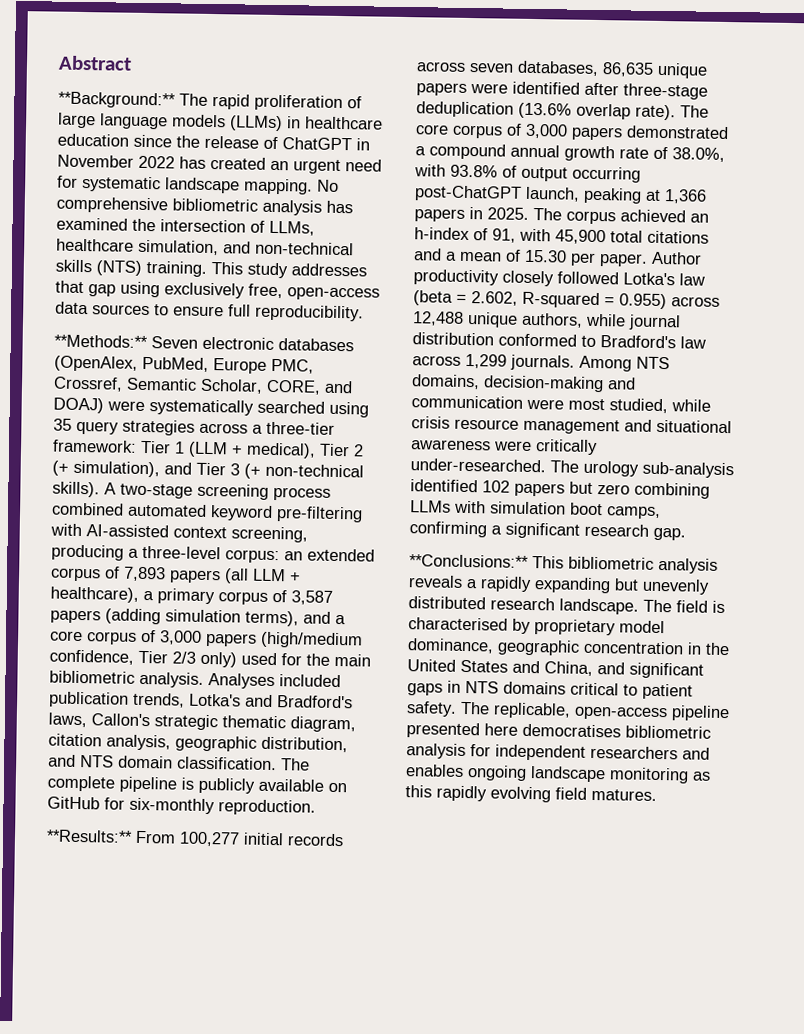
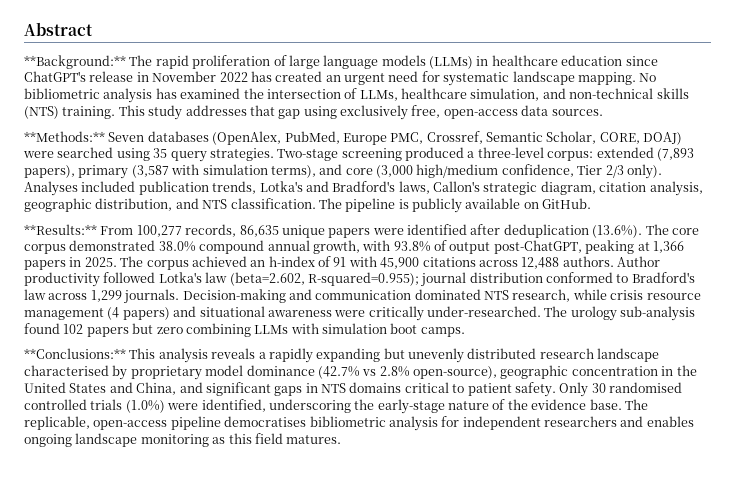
- **Background:** The rapid proliferation of large language models (LLMs) in healthcare education since the release of ChatGPT in November 2022 has created an urgent need for systematic landscape mapping.
+ **Background:** The rapid proliferation of large language models (LLMs) in healthcare education since ChatGPT's release in November 2022 has created an urgent need for systematic landscape mapping.
- No comprehensive bibliometric analysis has examined the intersection of LLMs, healthcare simulation, and non-technical skills (NTS) training.
+ No bibliometric analysis has examined the intersection of LLMs, healthcare simulation, and non-technical skills (NTS) training.
- This study addresses that gap using exclusively free, open-access data sources to ensure full reproducibility.
+ This study addresses that gap using exclusively free, open-access data sources.
- **Methods:** Seven electronic databases (OpenAlex, PubMed, Europe PMC, Crossref, Semantic Scholar, CORE, and DOAJ) were systematically searched using 35 query strategies across a three-tier framework: Tier 1 (LLM + medical), Tier 2 (+ simulation), and Tier 3 (+ non-technical skills). A two-stage screening process combined automated keyword pre-filtering with AI-assisted context screening, producing a three-level corpus: an extended corpus of 7,893 papers (all LLM + healthcare), a primary corpus of 3,587 papers (adding simulation terms), and a core corpus of 3,000 papers (high/medium confidence, Tier 2/3 only) used for the main bibliometric analysis.
+ **Methods:** Seven databases (OpenAlex, PubMed, Europe PMC, Crossref, Semantic Scholar, CORE, DOAJ) were searched using 35 query strategies. Two-stage screening produced a three-level corpus: extended (7,893 papers), primary (3,587 with simulation terms), and core (3,000 high/medium confidence, Tier 2/3 only).
- Analyses included publication trends, Lotka's and Bradford's laws, Callon's strategic thematic diagram, citation analysis, geographic distribution, and NTS domain classification.
+ Analyses included publication trends, Lotka's and Bradford's laws, Callon's strategic diagram, citation analysis, geographic distribution, and NTS classification.
- The complete pipeline is publicly available on GitHub for six-monthly reproduction.
+ The pipeline is publicly available on GitHub.
- **Results:** From 100,277 initial records across seven databases, 86,635 unique papers were identified after three-stage deduplication (13.6% overlap rate). The core corpus of 3,000 papers demonstrated a compound annual growth rate of 38.0%, with 93.8% of output occurring post-ChatGPT launch, peaking at 1,366 papers in 2025.
+ **Results:** From 100,277 records, 86,635 unique papers were identified after deduplication (13.6%). The core corpus demonstrated 38.0% compound annual growth, with 93.8% of output post-ChatGPT, peaking at 1,366 papers in 2025.
- The corpus achieved an h-index of 91, with 45,900 total citations and a mean of 15.30 per paper.
+ The corpus achieved an h-index of 91 with 45,900 citations across 12,488 authors.
- Author productivity closely followed Lotka's law (beta = 2.602, R-squared = 0.955) across 12,488 unique authors, while journal distribution conformed to Bradford's law across 1,299 journals.
+ Author productivity followed Lotka's law (beta=2.602, R-squared=0.955); journal distribution conformed to Bradford's law across 1,299 journals.
- Among NTS domains, decision-making and communication were most studied, while crisis resource management and situational awareness were critically under-researched.
+ Decision-making and communication dominated NTS research, while crisis resource management (4 papers) and situational awareness were critically under-researched.
- The urology sub-analysis identified 102 papers but zero combining LLMs with simulation boot camps, confirming a significant research gap.
+ The urology sub-analysis found 102 papers but zero combining LLMs with simulation boot camps.
- **Conclusions:** This bibliometric analysis reveals a rapidly expanding but unevenly distributed research landscape. The field is characterised by proprietary model dominance, geographic concentration in the United States and China, and significant gaps in NTS domains critical to patient safety.
+ **Conclusions:** This analysis reveals a rapidly expanding but unevenly distributed research landscape characterised by proprietary model dominance (42.7% vs 2.8% open-source), geographic concentration in the United States and China, and significant gaps in NTS domains critical to patient safety.
+ Only 30 randomised controlled trials (1.0%) were identified, underscoring the early-stage nature of the evidence base.
- The replicable, open-access pipeline presented here democratises bibliometric analysis for independent researchers and enables ongoing landscape monitoring as this rapidly evolving field matures.
+ The replicable, open-access pipeline democratises bibliometric analysis for independent researchers and enables ongoing landscape monitoring as this field matures.

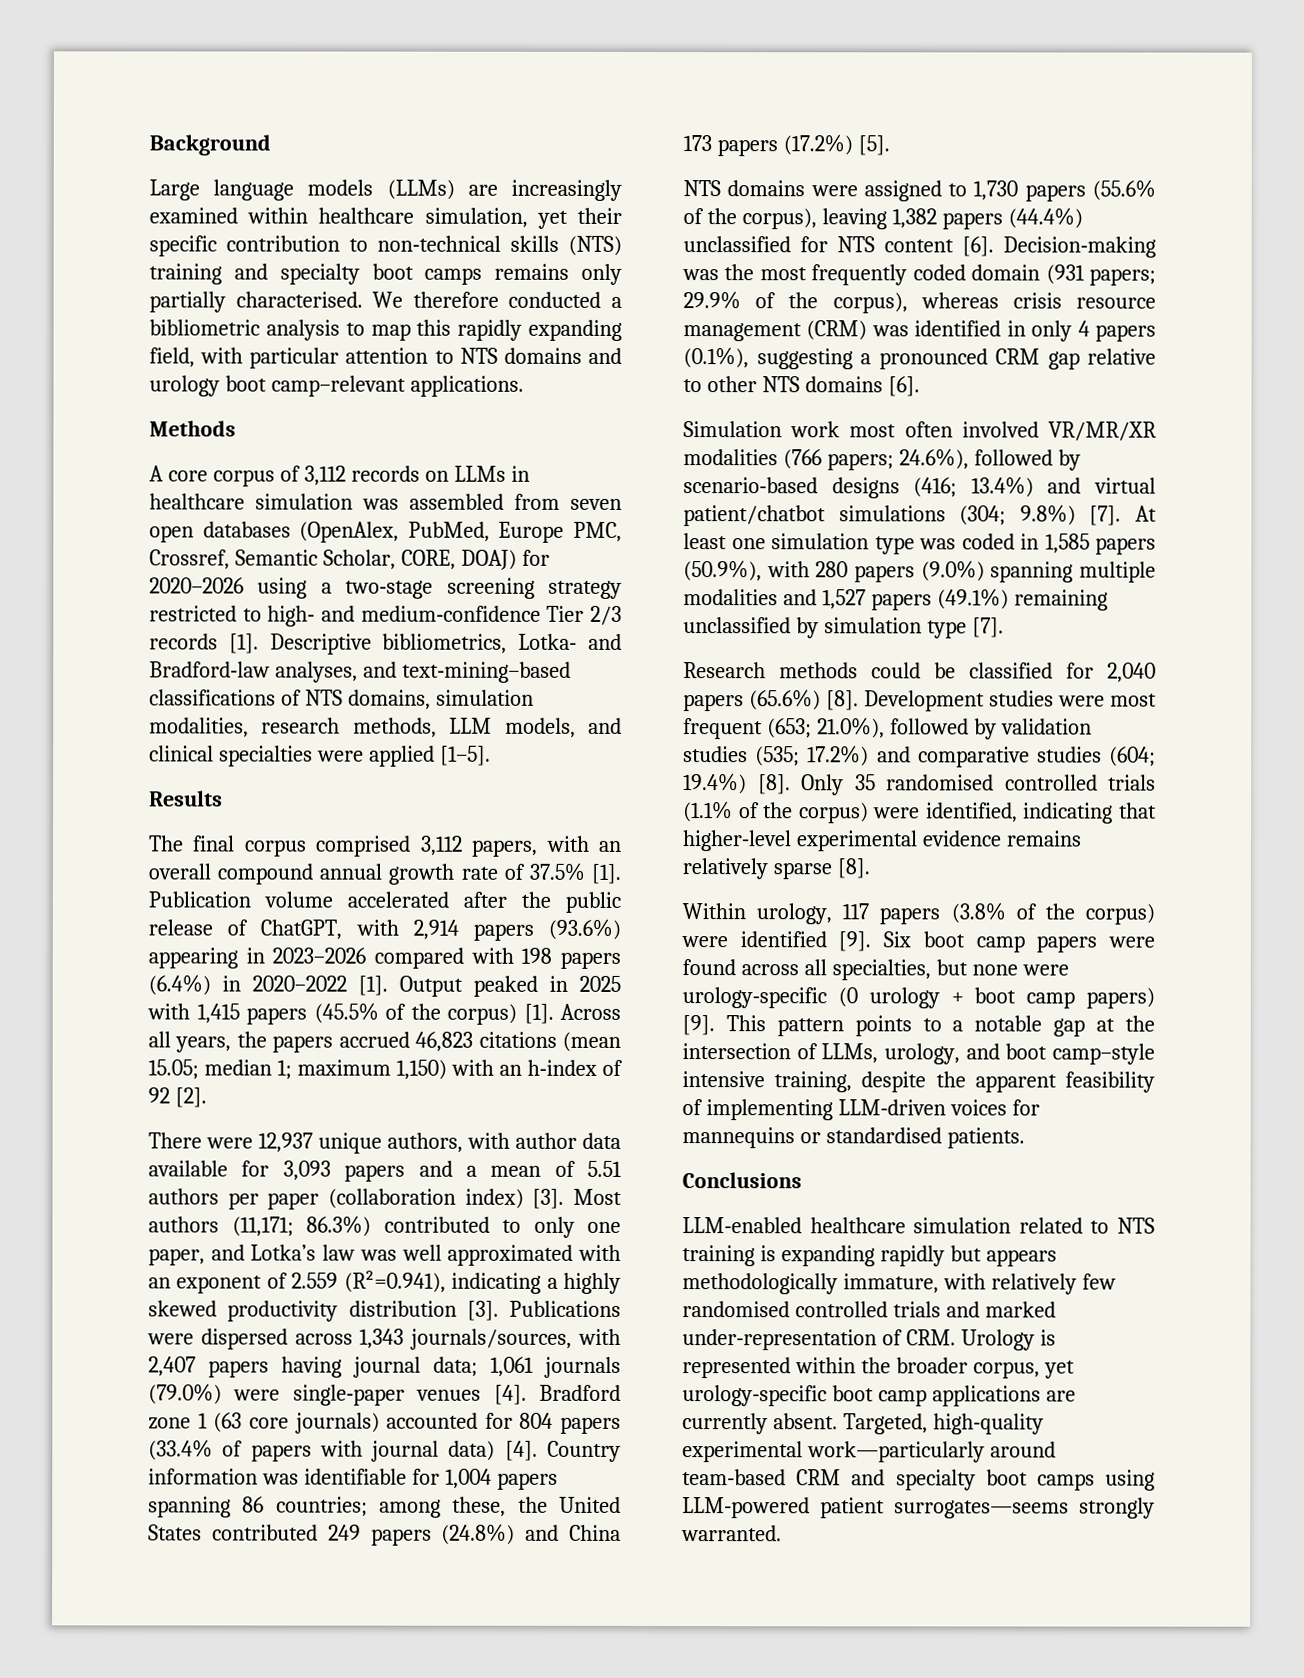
- Abstract
- **Background:** The rapid proliferation of large language models (LLMs) in healthcare education since ChatGPT's release in November 2022 has created an urgent need for systematic landscape mapping. No bibliometric analysis has examined the intersection of LLMs, healthcare simulation, and non-technical skills (NTS) training. This study addresses that gap using exclusively free, open-access data sources.
- **Methods:** Seven databases (OpenAlex, PubMed, Europe PMC, Crossref, Semantic Scholar, CORE, DOAJ) were searched using 35 query strategies. Two-stage screening produced a three-level corpus: extended (7,893 papers), primary (3,587 with simulation terms), and core (3,000 high/medium confidence, Tier 2/3 only). Analyses included publication trends, Lotka's and Bradford's laws, Callon's strategic diagram, citation analysis, geographic distribution, and NTS classification. The pipeline is publicly available on GitHub.
- **Results:** From 100,277 records, 86,635 unique papers were identified after deduplication (13.6%). The core corpus demonstrated 38.0% compound annual growth, with 93.8% of output post-ChatGPT, peaking at 1,366 papers in 2025. The corpus achieved an h-index of 91 with 45,900 citations across 12,488 authors. Author productivity followed Lotka's law (beta=2.602, R-squared=0.955); journal distribution conformed to Bradford's law across 1,299 journals. Decision-making and communication dominated NTS research, while crisis resource management (4 papers) and situational awareness were critically under-researched. The urology sub-analysis found 102 papers but zero combining LLMs with simulation boot camps.
- **Conclusions:** This analysis reveals a rapidly expanding but unevenly distributed research landscape characterised by proprietary model dominance (42.7% vs 2.8% open-source), geographic concentration in the United States and China, and significant gaps in NTS domains critical to patient safety. Only 30 randomised controlled trials (1.0%) were identified, underscoring the early-stage nature of the evidence base. The replicable, open-access pipeline democratises bibliometric analysis for independent researchers and enables ongoing landscape monitoring as this field matures.
+ Background
+ Large language models (LLMs) are increasingly examined within healthcare simulation, yet their specific contribution to non‑technical skills (NTS) training and specialty boot camps remains only partially characterised. We therefore conducted a bibliometric analysis to map this rapidly expanding field, with particular attention to NTS domains and urology boot camp–relevant applications.
+ Methods
+ A core corpus of 3,112 records on LLMs in healthcare simulation was assembled from seven open databases (OpenAlex, PubMed, Europe PMC, Crossref, Semantic Scholar, CORE, DOAJ) for 2020–2026 using a two‑stage screening strategy restricted to high‑ and medium‑confidence Tier 2/3 records [1]. Descriptive bibliometrics, Lotka‑ and Bradford‑law analyses, and text‑mining–based classifications of NTS domains, simulation modalities, research methods, LLM models, and clinical specialties were applied [1–5].
+ Results
+ The final corpus comprised 3,112 papers, with an overall compound annual growth rate of 37.5% [1]. Publication volume accelerated after the public release of ChatGPT, with 2,914 papers (93.6%) appearing in 2023–2026 compared with 198 papers (6.4%) in 2020–2022 [1]. Output peaked in 2025 with 1,415 papers (45.5% of the corpus) [1]. Across all years, the papers accrued 46,823 citations (mean 15.05; median 1; maximum 1,150) with an h‑index of 92 [2].
+ There were 12,937 unique authors, with author data available for 3,093 papers and a mean of 5.51 authors per paper (collaboration index) [3]. Most authors (11,171; 86.3%) contributed to only one paper, and Lotka’s law was well approximated with an exponent of 2.559 (R²=0.941), indicating a highly skewed productivity distribution [3]. Publications were dispersed across 1,343 journals/sources, with 2,407 papers having journal data; 1,061 journals (79.0%) were single‑paper venues [4]. Bradford zone 1 (63 core journals) accounted for 804 papers (33.4% of papers with journal data) [4]. Country information was identifiable for 1,004 papers spanning 86 countries; among these, the United States contributed 249 papers (24.8%) and China 173 papers (17.2%) [5].
+ NTS domains were assigned to 1,730 papers (55.6% of the corpus), leaving 1,382 papers (44.4%) unclassified for NTS content [6]. Decision‑making was the most frequently coded domain (931 papers; 29.9% of the corpus), whereas crisis resource management (CRM) was identified in only 4 papers (0.1%), suggesting a pronounced CRM gap relative to other NTS domains [6].
+ Simulation work most often involved VR/MR/XR modalities (766 papers; 24.6%), followed by scenario‑based designs (416; 13.4%) and virtual patient/chatbot simulations (304; 9.8%) [7]. At least one simulation type was coded in 1,585 papers (50.9%), with 280 papers (9.0%) spanning multiple modalities and 1,527 papers (49.1%) remaining unclassified by simulation type [7].
+ Research methods could be classified for 2,040 papers (65.6%) [8]. Development studies were most frequent (653; 21.0%), followed by validation studies (535; 17.2%) and comparative studies (604; 19.4%) [8]. Only 35 randomised controlled trials (1.1% of the corpus) were identified, indicating that higher‑level experimental evidence remains relatively sparse [8].
+ Within urology, 117 papers (3.8% of the corpus) were identified [9]. Six boot camp papers were found across all specialties, but none were urology‑specific (0 urology + boot camp papers) [9]. This pattern points to a notable gap at the intersection of LLMs, urology, and boot camp–style intensive training, despite the apparent feasibility of implementing LLM‑driven voices for mannequins or standardised patients.
+ Conclusions
+ LLM‑enabled healthcare simulation related to NTS training is expanding rapidly but appears methodologically immature, with relatively few randomised controlled trials and marked under‑representation of CRM. Urology is represented within the broader corpus, yet urology‑specific boot camp applications are currently absent. Targeted, high‑quality experimental work—particularly around team‑based CRM and specialty boot camps using LLM‑powered patient surrogates—seems strongly warranted.

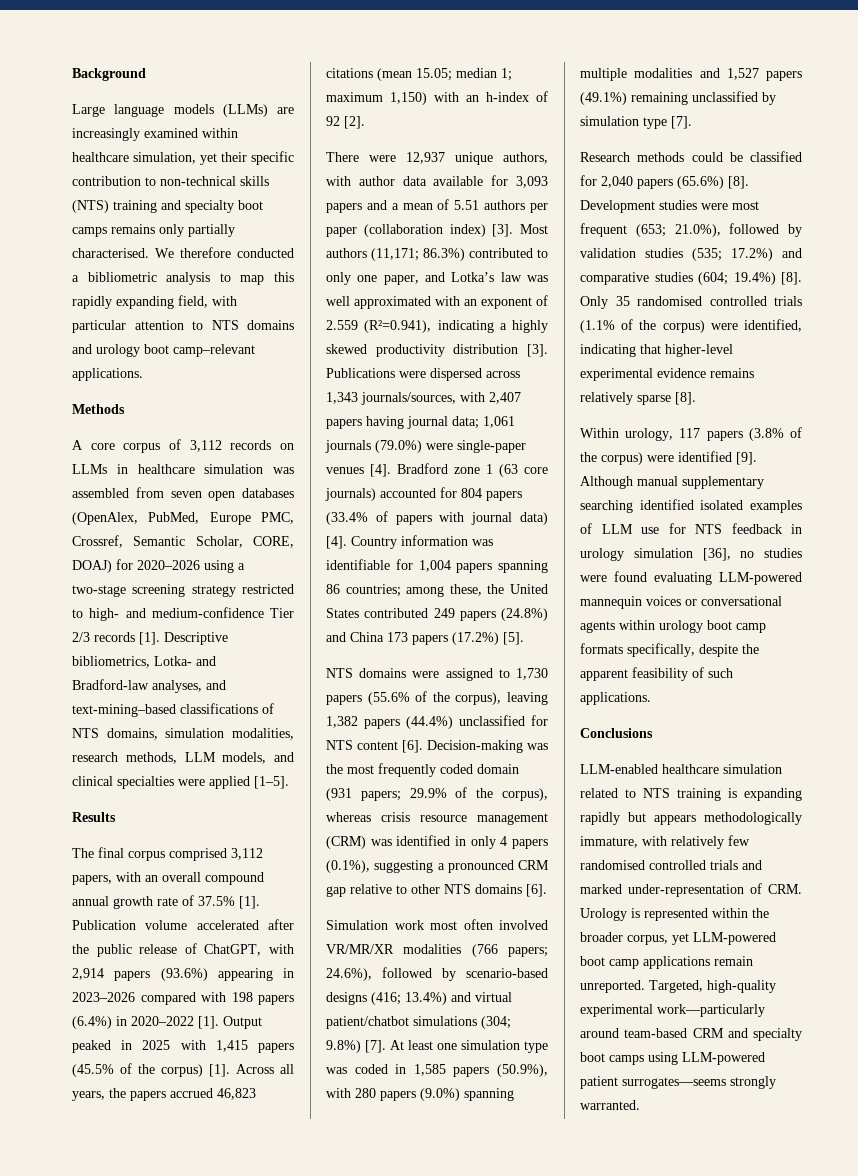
- Six boot camp papers were found across all specialties, but none were urology‑specific (0 urology + boot camp papers) [9]. This pattern points to a notable gap at the intersection of LLMs, urology, and boot camp–style intensive training, despite the apparent feasibility of implementing LLM‑driven voices for mannequins or standardised patients.
+ Although manual supplementary searching identified isolated examples of LLM use for NTS feedback in urology simulation [36], no studies were found evaluating LLM-powered mannequin voices or conversational agents within urology boot camp formats specifically, despite the apparent feasibility of such applications.
- LLM‑enabled healthcare simulation related to NTS training is expanding rapidly but appears methodologically immature, with relatively few randomised controlled trials and marked under‑representation of CRM. Urology is represented within the broader corpus, yet urology‑specific boot camp applications are currently absent.
+ LLM‑enabled healthcare simulation related to NTS training is expanding rapidly but appears methodologically immature, with relatively few randomised controlled trials and marked under‑representation of CRM. Urology is represented within the broader corpus, yet LLM-powered boot camp applications remain unreported.

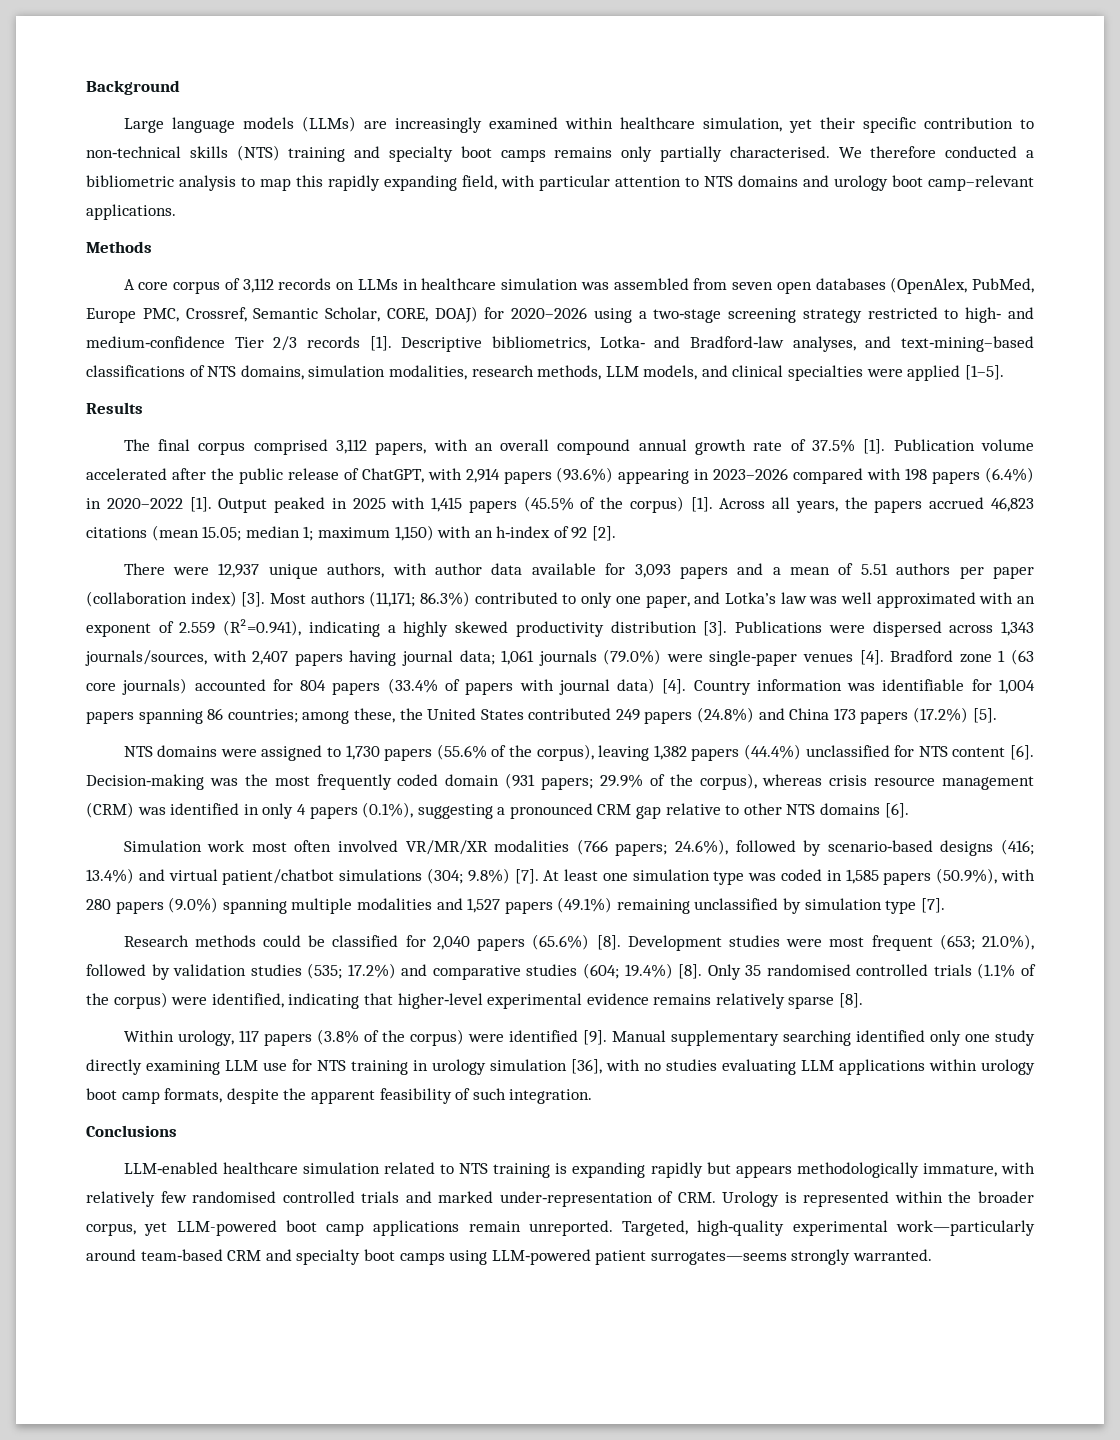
- Although manual supplementary searching identified isolated examples of LLM use for NTS feedback in urology simulation [36], no studies were found evaluating LLM-powered mannequin voices or conversational agents within urology boot camp formats specifically, despite the apparent feasibility of such applications.
+ Manual supplementary searching identified only one study directly examining LLM use for NTS training in urology simulation [36], with no studies evaluating LLM applications within urology boot camp formats, despite the apparent feasibility of such integration.

